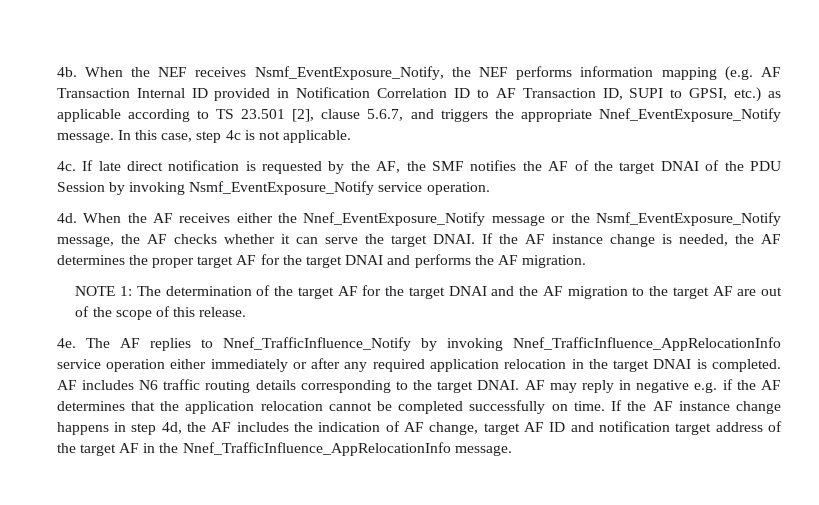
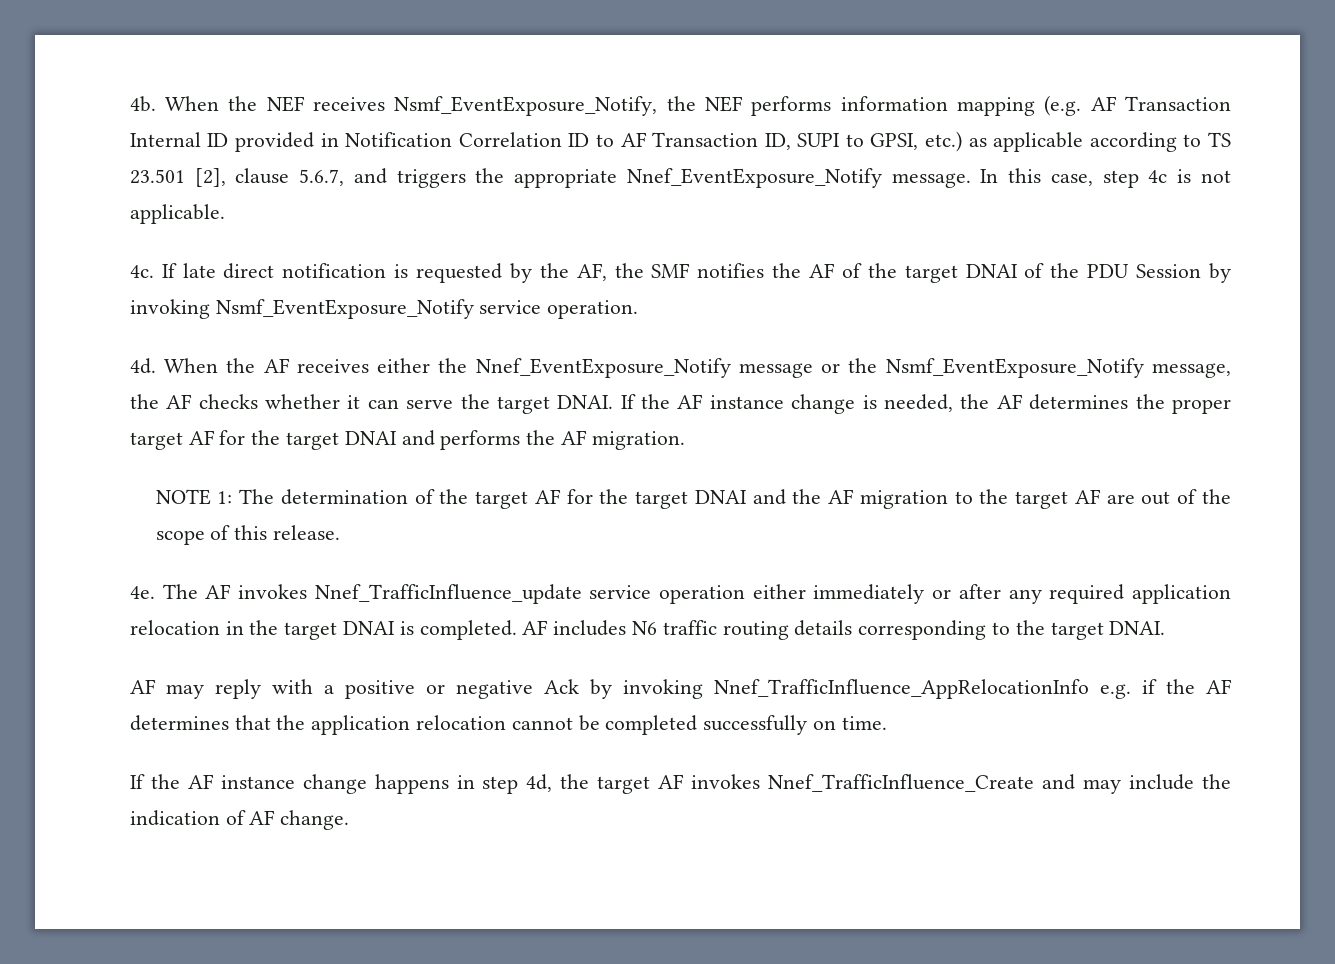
- The AF replies to Nnef_TrafficInfluence_Notify by invoking Nnef_TrafficInfluence_AppRelocationInfo service operation either immediately or after any required application relocation in the target DNAI is completed.
+ The AF invokes Nnef_TrafficInfluence_update service operation either immediately or after any required application relocation in the target DNAI is completed.
- AF includes N6 traffic routing details corresponding to the target DNAI. AF may reply in negative e.g. if the AF determines that the application relocation cannot be completed successfully on time. If the AF instance change happens in step 4d, the AF includes the indication of AF change, target AF ID and notification target address of the target AF in the Nnef_TrafficInfluence_AppRelocationInfo message.
+ AF includes N6 traffic routing details corresponding to the target DNAI.
+ AF may reply with a positive or negative Ack by invoking Nnef_TrafficInfluence_AppRelocationInfo e.g. if the AF determines that the application relocation cannot be completed successfully on time.
+ If the AF instance change happens in step 4d, the target AF invokes Nnef_TrafficInfluence_Create and may include the indication of AF change.

